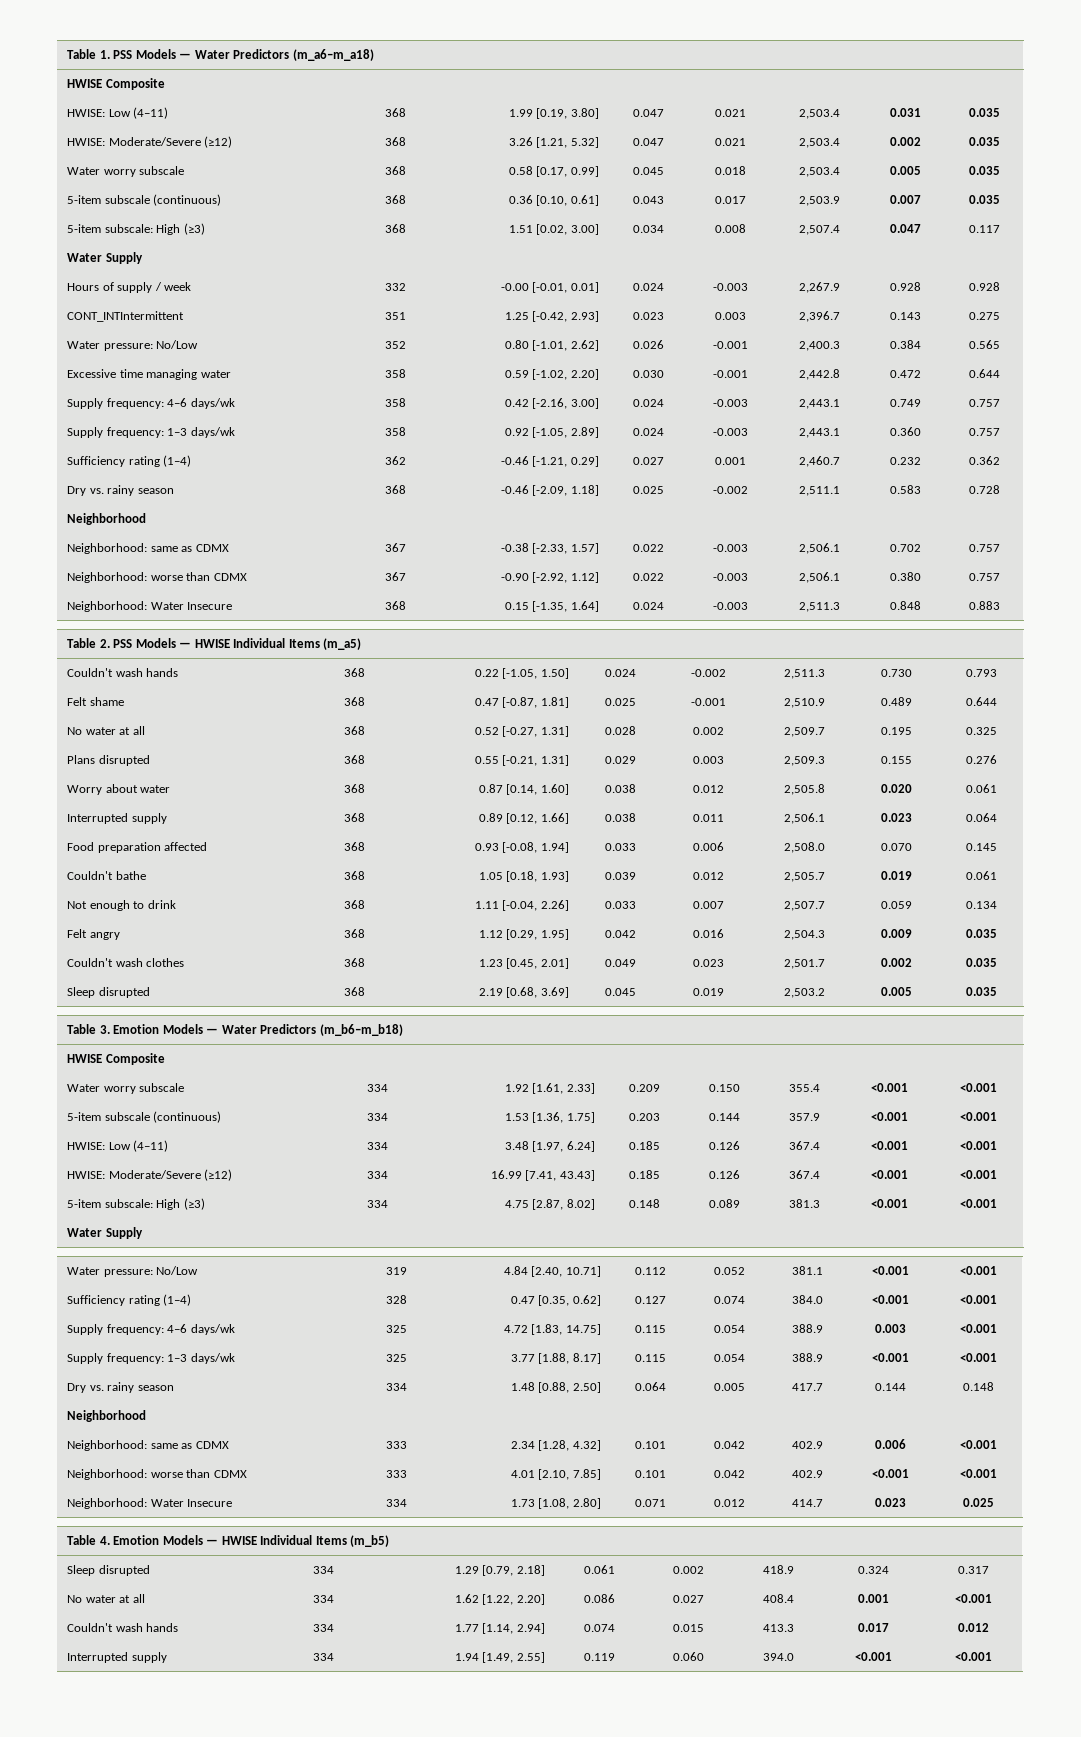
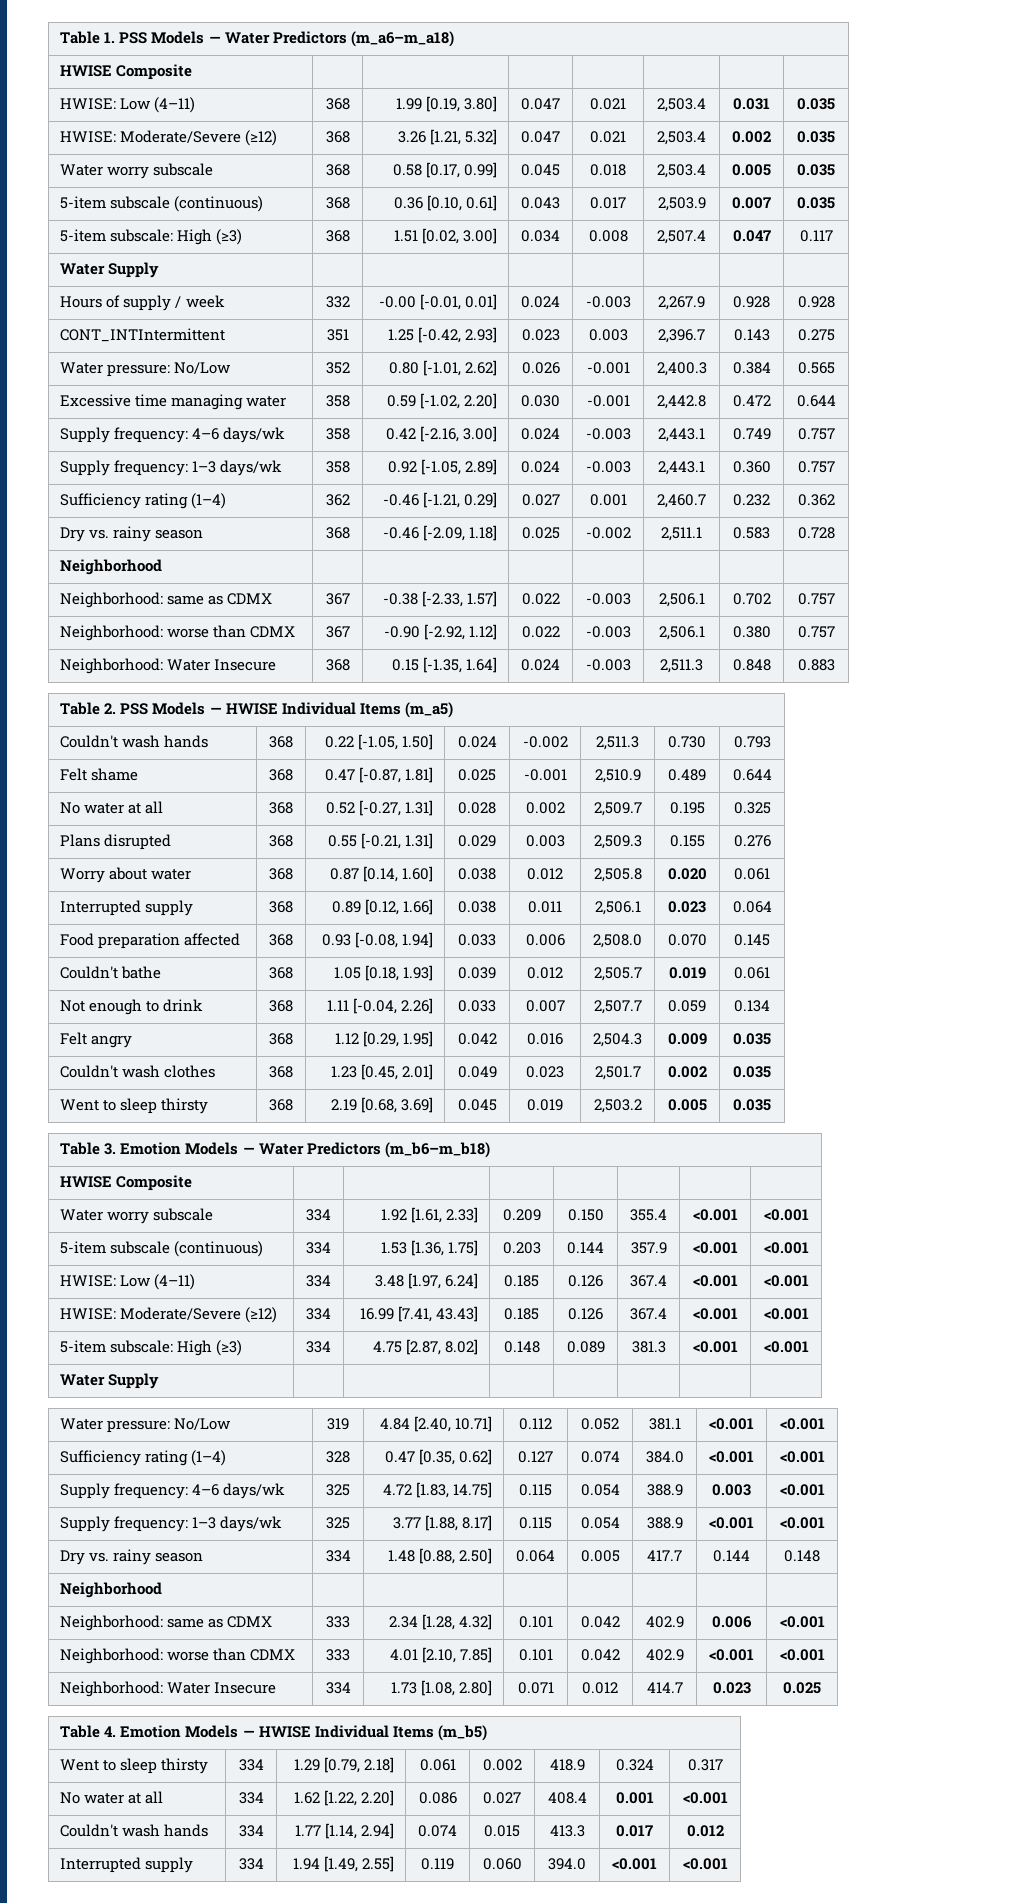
- Sleep disrupted | 368 | 2.19 [0.68, 3.69] | 0.045 | 0.019 | 2,503.2 | 0.005 | 0.035
+ Went to sleep thirsty | 368 | 2.19 [0.68, 3.69] | 0.045 | 0.019 | 2,503.2 | 0.005 | 0.035
- Sleep disrupted | 334 | 1.29 [0.79, 2.18] | 0.061 | 0.002 | 418.9 | 0.324 | 0.317
+ Went to sleep thirsty | 334 | 1.29 [0.79, 2.18] | 0.061 | 0.002 | 418.9 | 0.324 | 0.317

